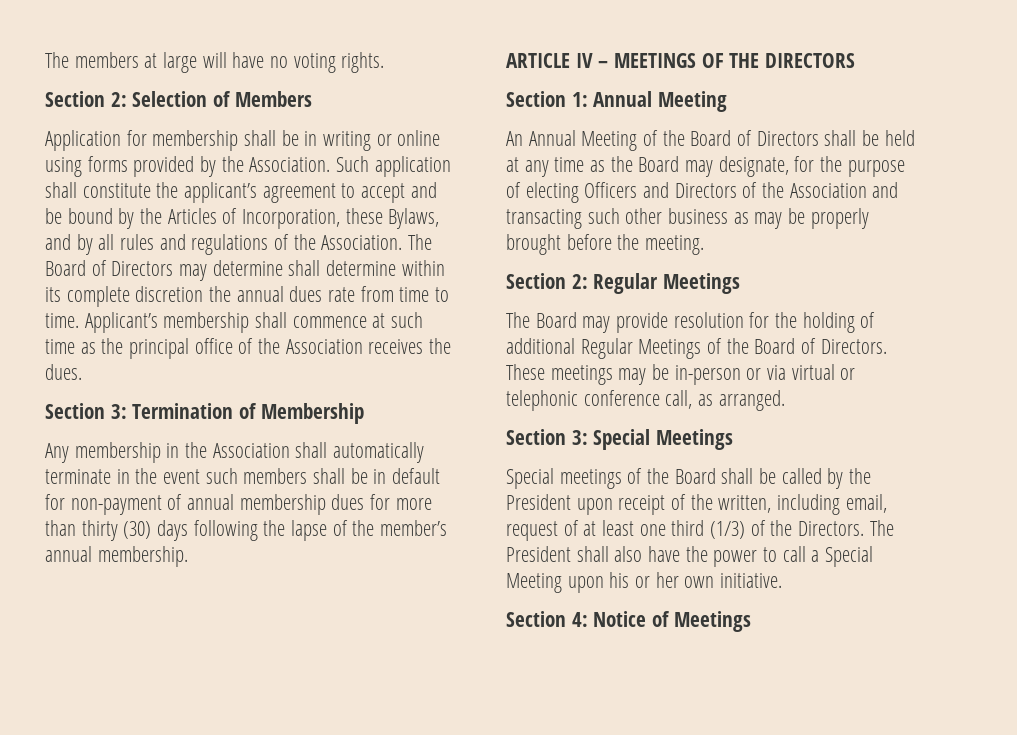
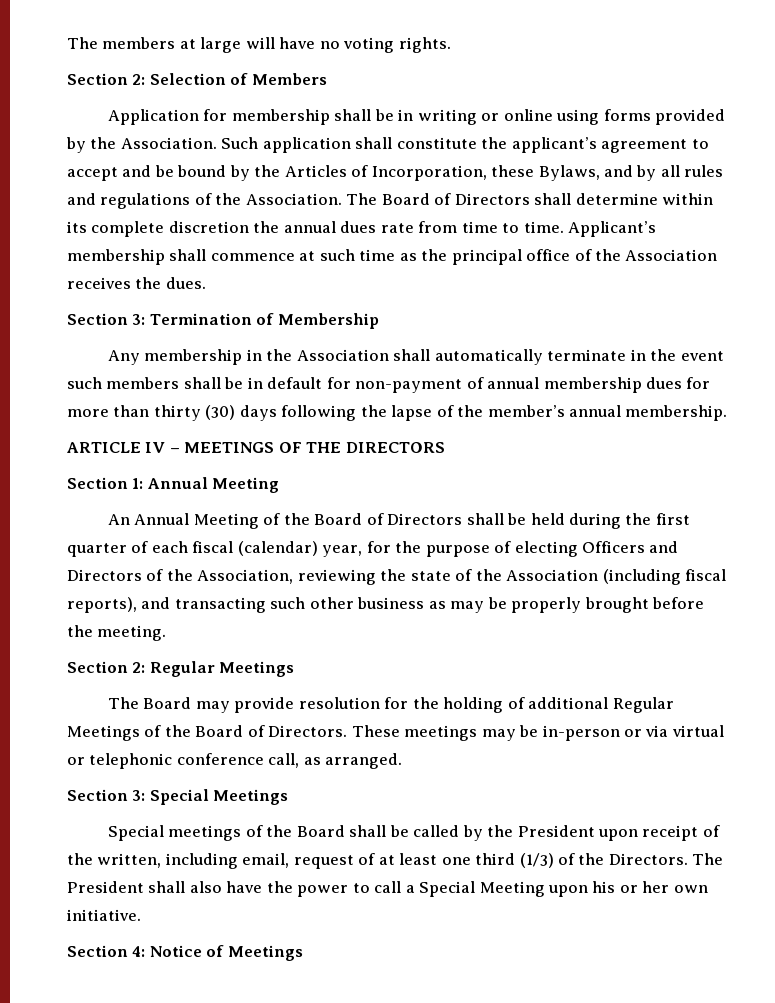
- The Board of Directors may determine shall determine within its complete discretion the annual dues rate from time to time.
+ The Board of Directors shall determine within its complete discretion the annual dues rate from time to time.
- An Annual Meeting of the Board of Directors shall be held at any time as the Board may designate, for the purpose of electing Officers and Directors of the Association and transacting such other business as may be properly brought before the meeting.
+ An Annual Meeting of the Board of Directors shall be held during the first quarter of each fiscal (calendar) year, for the purpose of electing Officers and Directors of the Association, reviewing the state of the Association (including fiscal reports), and transacting such other business as may be properly brought before the meeting.

